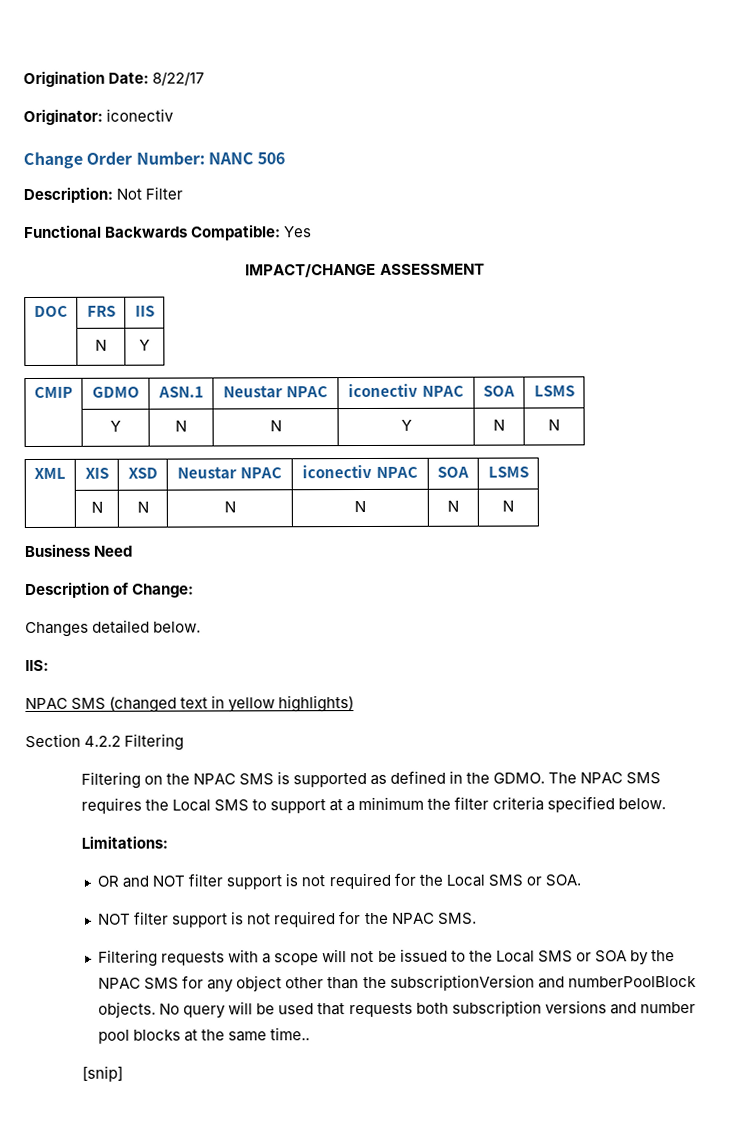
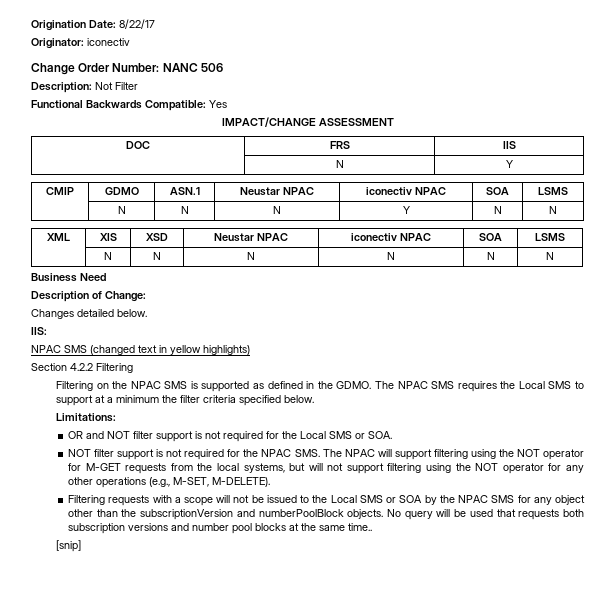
- | Y | N | N | Y | N | N
+ | N | N | N | Y | N | N
- NOT filter support is not required for the NPAC SMS.
+ NOT filter support is not required for the NPAC SMS. The NPAC will support filtering using the NOT operator for M-GET requests from the local systems, but will not support filtering using the NOT operator for any other operations (e.g., M-SET, M-DELETE).

